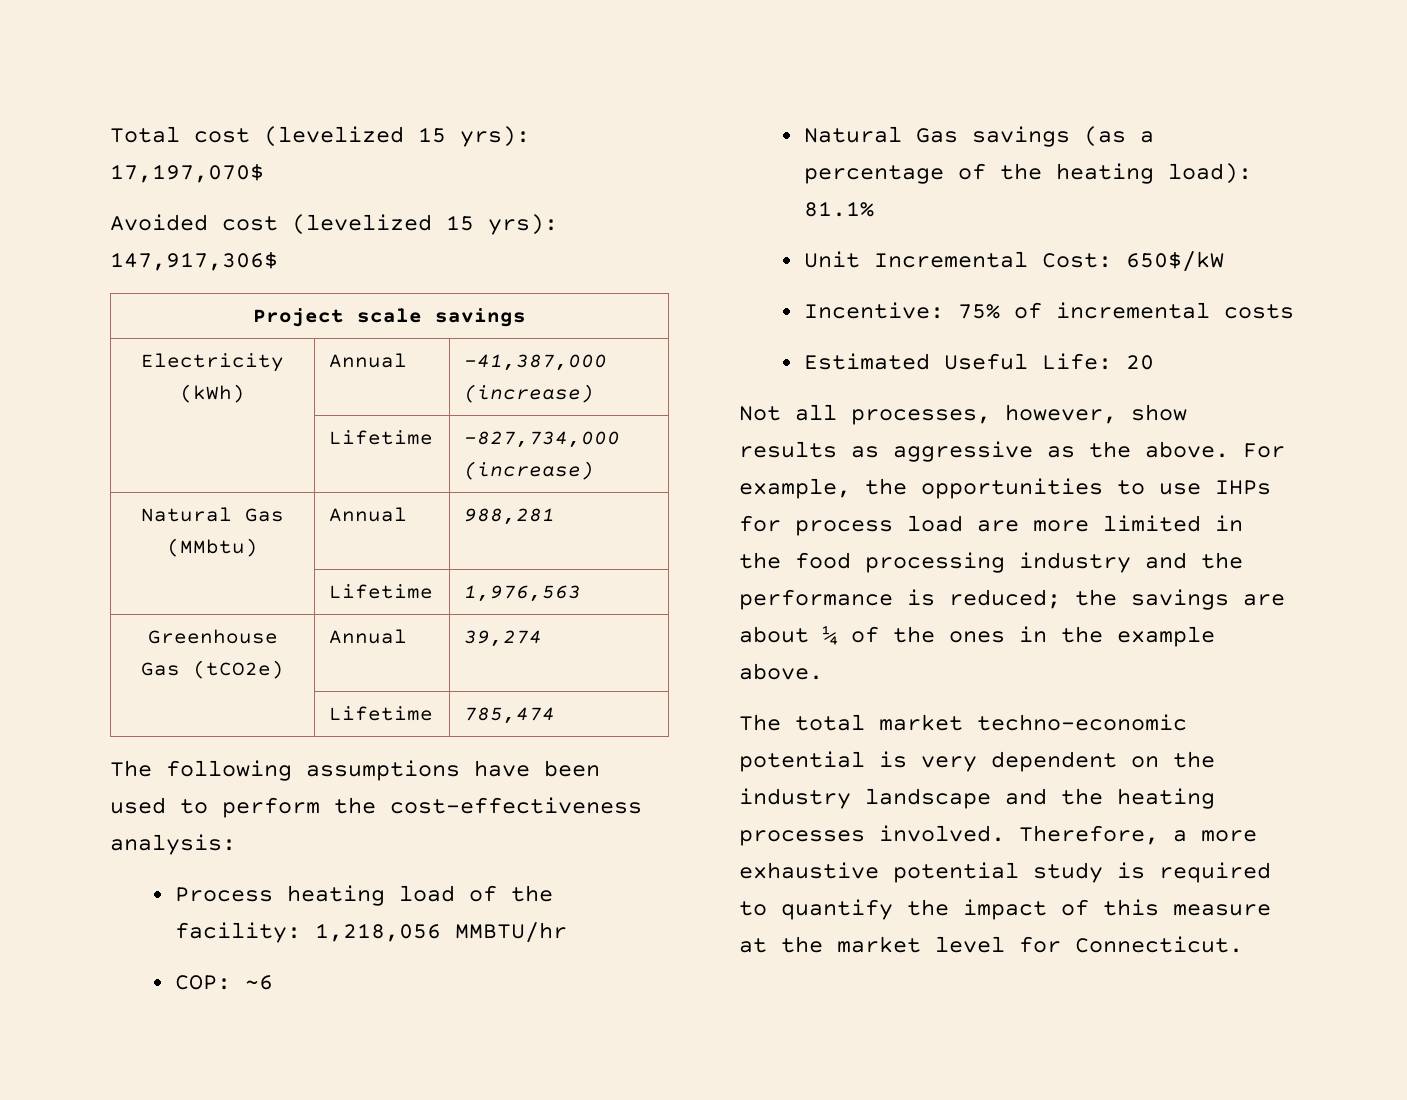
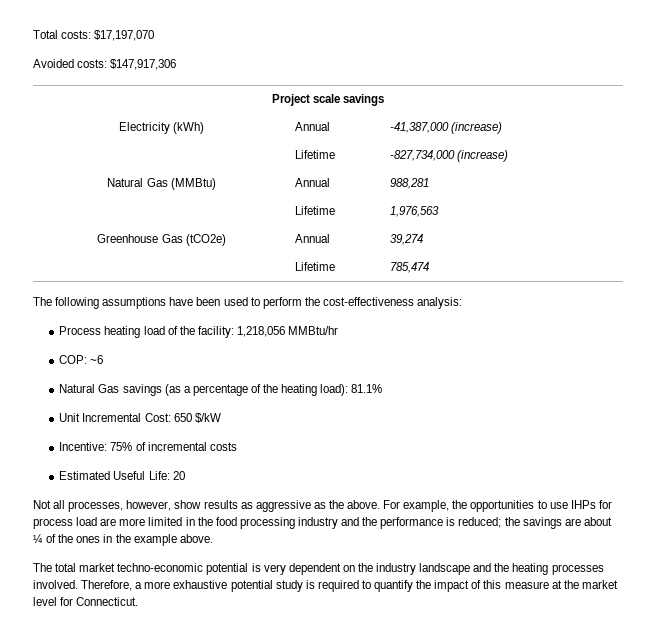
- Total cost (levelized 15 yrs): 17,197,070$
- Avoided cost (levelized 15 yrs): 147,917,306$
+ Total costs: $17,197,070
+ Avoided costs: $147,917,306
- Natural Gas (MMbtu) | Annual | 988,281
+ Natural Gas (MMBtu) | Annual | 988,281
- Process heating load of the facility: 1,218,056 MMBTU/hr
+ Process heating load of the facility: 1,218,056 MMBtu/hr
- Unit Incremental Cost: 650$/kW
+ Unit Incremental Cost: 650 $/kW

